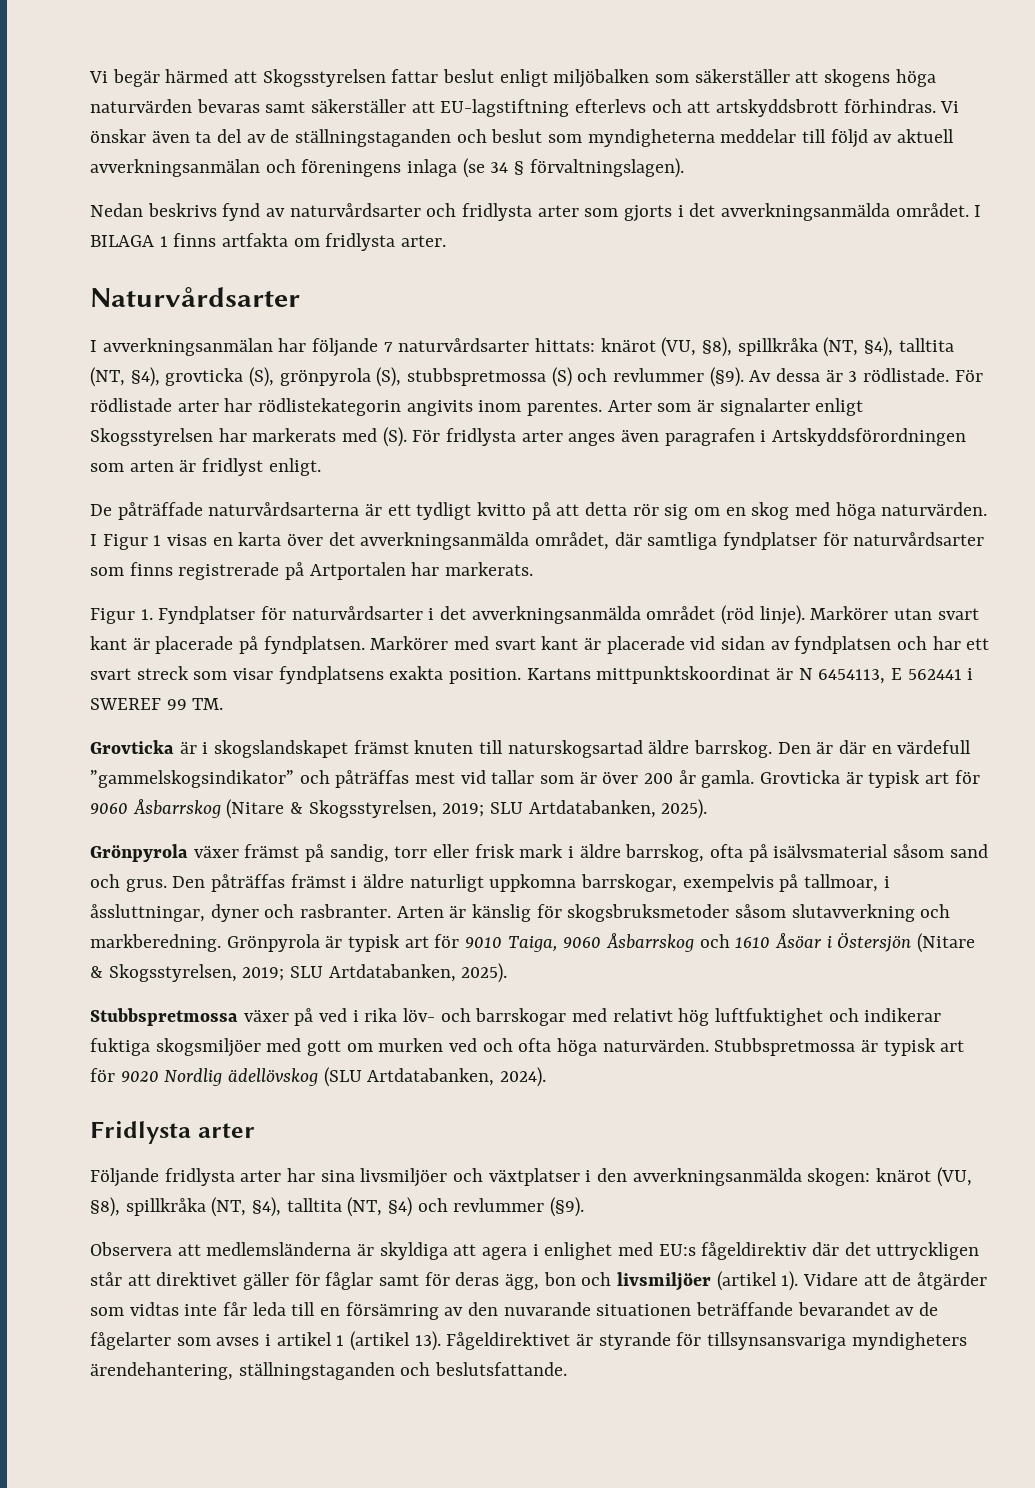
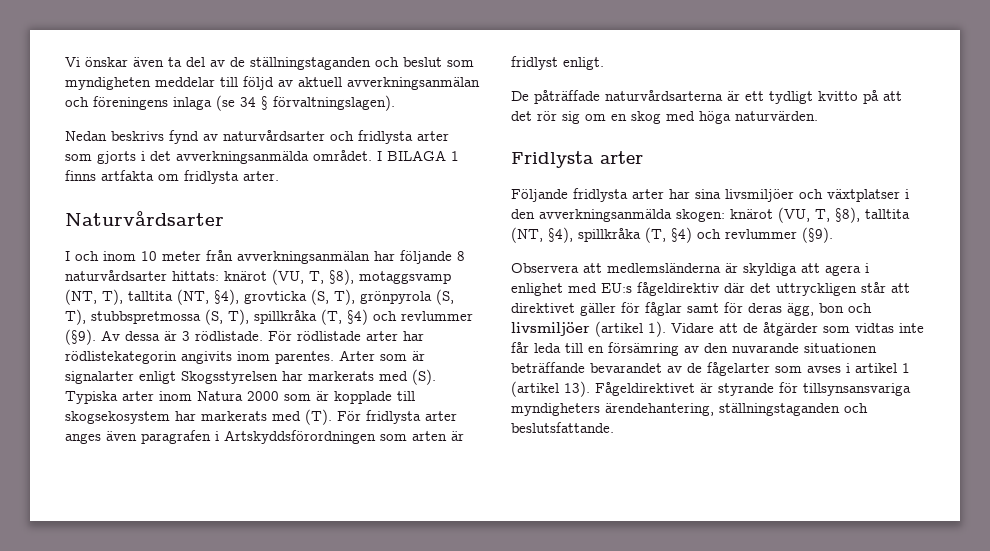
- Vi begär härmed att Skogsstyrelsen fattar beslut enligt miljöbalken som säkerställer att skogens höga naturvärden bevaras samt säkerställer att EU-lagstiftning efterlevs och att artskyddsbrott förhindras. Vi önskar även ta del av de ställningstaganden och beslut som myndigheterna meddelar till följd av aktuell avverkningsanmälan och föreningens inlaga (se 34 § förvaltningslagen).
+ Vi önskar även ta del av de ställningstaganden och beslut som myndigheten meddelar till följd av aktuell avverkningsanmälan och föreningens inlaga (se 34 § förvaltningslagen).
- I avverkningsanmälan har följande 7 naturvårdsarter hittats: knärot (VU, §8), spillkråka (NT, §4), talltita (NT, §4), grovticka (S), grönpyrola (S), stubbspretmossa (S) och revlummer (§9).
+ I och inom 10 meter från avverkningsanmälan har följande 8 naturvårdsarter hittats: knärot (VU, T, §8), motaggsvamp (NT, T), talltita (NT, §4), grovticka (S, T), grönpyrola (S, T), stubbspretmossa (S, T), spillkråka (T, §4) och revlummer (§9).
- Arter som är signalarter enligt Skogsstyrelsen har markerats med (S). För fridlysta arter anges även paragrafen i Artskyddsförordningen som arten är fridlyst enligt.
+ Arter som är signalarter enligt Skogsstyrelsen har markerats med (S). Typiska arter inom Natura 2000 som är kopplade till skogsekosystem har markerats med (T). För fridlysta arter anges även paragrafen i Artskyddsförordningen som arten är fridlyst enligt.
- De påträffade naturvårdsarterna är ett tydligt kvitto på att detta rör sig om en skog med höga naturvärden. I Figur 1 visas en karta över det avverkningsanmälda området, där samtliga fyndplatser för naturvårdsarter som finns registrerade på Artportalen har markerats.
- Figur 1. Fyndplatser för naturvårdsarter i det avverkningsanmälda området (röd linje). Markörer utan svart kant är placerade på fyndplatsen. Markörer med svart kant är placerade vid sidan av fyndplatsen och har ett svart streck som visar fyndplatsens exakta position. Kartans mittpunktskoordinat är N 6454113, E 562441 i SWEREF 99 TM.
- Grovticka är i skogslandskapet främst knuten till naturskogsartad äldre barrskog. Den är där en värdefull ”gammelskogsindikator” och påträffas mest vid tallar som är över 200 år gamla. Grovticka är typisk art för 9060 Åsbarrskog (Nitare & Skogsstyrelsen, 2019; SLU Artdatabanken, 2025).
- Grönpyrola växer främst på sandig, torr eller frisk mark i äldre barrskog, ofta på isälvsmaterial såsom sand och grus. Den påträffas främst i äldre naturligt uppkomna barrskogar, exempelvis på tallmoar, i åssluttningar, dyner och rasbranter. Arten är känslig för skogsbruksmetoder såsom slutavverkning och markberedning. Grönpyrola är typisk art för 9010 Taiga, 9060 Åsbarrskog och 1610 Åsöar i Östersjön (Nitare & Skogsstyrelsen, 2019; SLU Artdatabanken, 2025).
- Stubbspretmossa växer på ved i rika löv- och barrskogar med relativt hög luftfuktighet och indikerar fuktiga skogsmiljöer med gott om murken ved och ofta höga naturvärden. Stubbspretmossa är typisk art för 9020 Nordlig ädellövskog (SLU Artdatabanken, 2024).
+ De påträffade naturvårdsarterna är ett tydligt kvitto på att det rör sig om en skog med höga naturvärden.
- Följande fridlysta arter har sina livsmiljöer och växtplatser i den avverkningsanmälda skogen: knärot (VU, §8), spillkråka (NT, §4), talltita (NT, §4) och revlummer (§9).
+ Följande fridlysta arter har sina livsmiljöer och växtplatser i den avverkningsanmälda skogen: knärot (VU, T, §8), talltita (NT, §4), spillkråka (T, §4) och revlummer (§9).

